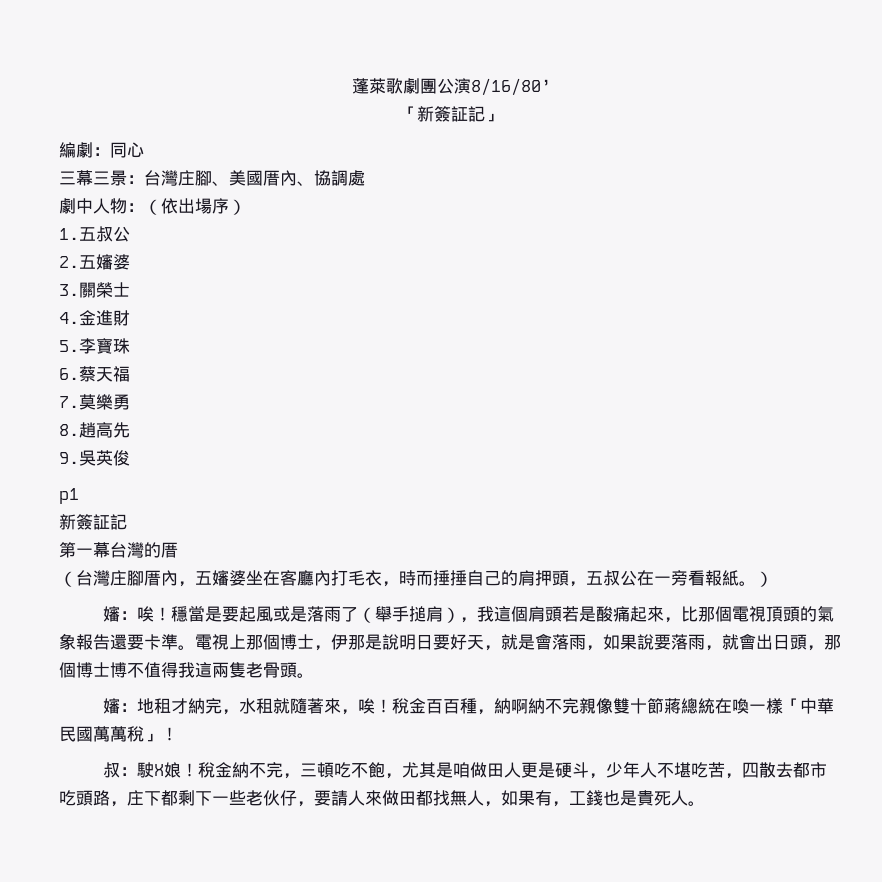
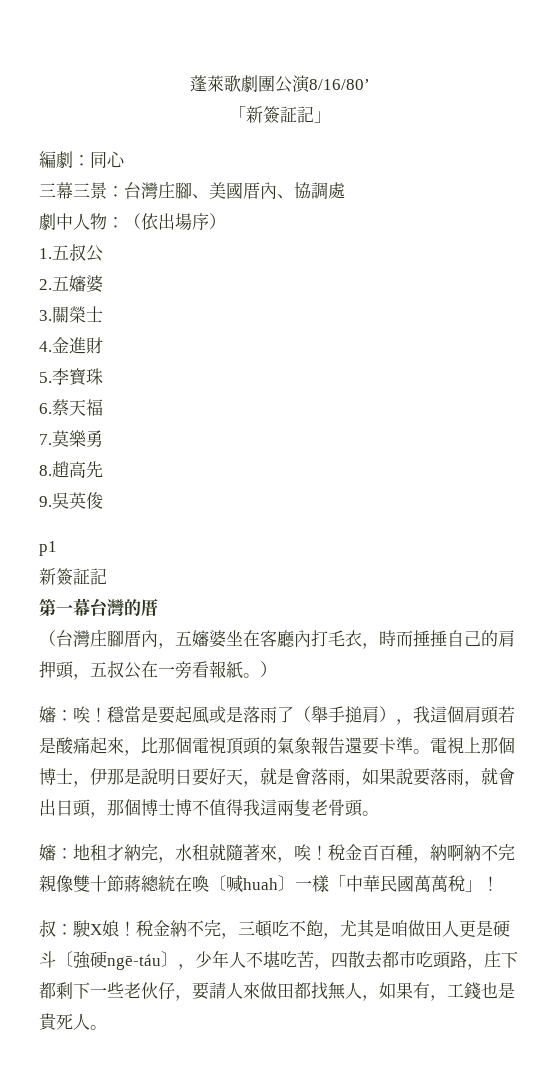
- 稅金百百種，納啊納不完親像雙十節蔣總統在喚一樣「中華民國萬萬稅」！
+ 稅金百百種，納啊納不完親像雙十節蔣總統在喚〔喊huah〕一樣「中華民國萬萬稅」！
- 稅金納不完，三頓吃不飽，尤其是咱做田人更是硬斗，少年人不堪吃苦，四散去都市吃頭路，庄下都剩下一些老伙仔，要請人來做田都找無人，如果有，工錢也是貴死人。
+ 稅金納不完，三頓吃不飽，尤其是咱做田人更是硬斗〔強硬ngē-táu〕，少年人不堪吃苦，四散去都市吃頭路，庄下都剩下一些老伙仔，要請人來做田都找無人，如果有，工錢也是貴死人。

